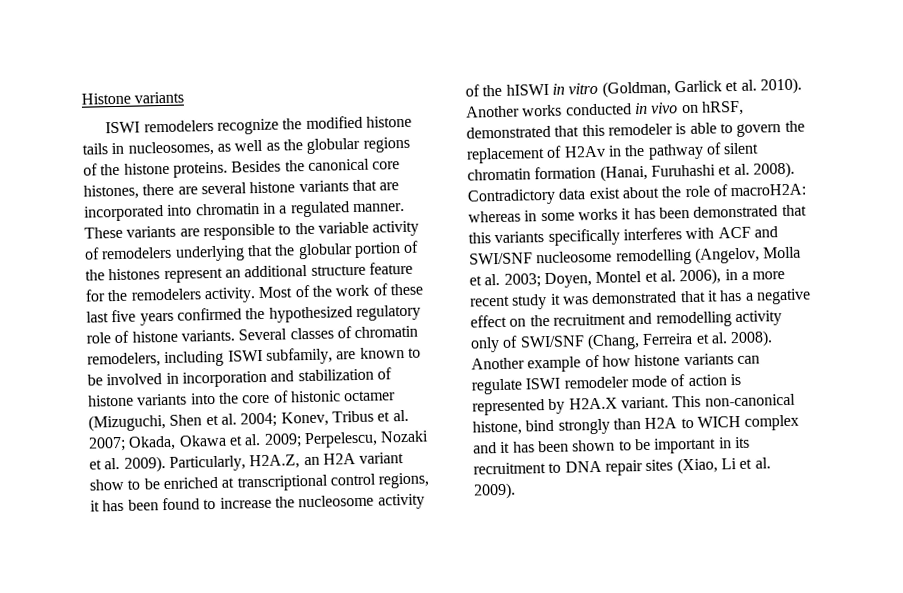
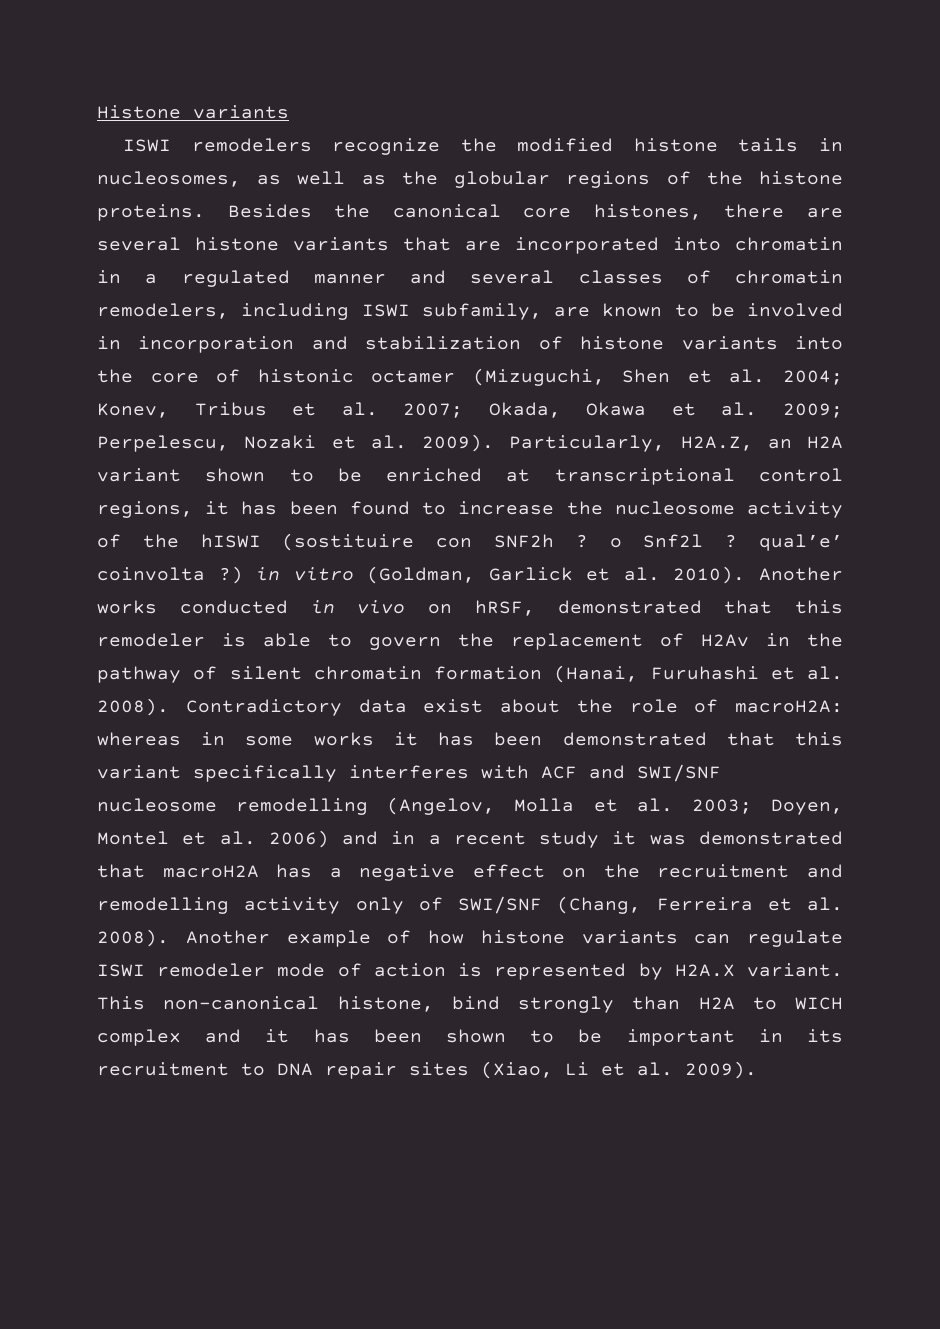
- Besides the canonical core histones, there are several histone variants that are incorporated into chromatin in a regulated manner. These variants are responsible to the variable activity of remodelers underlying that the globular portion of the histones represent an additional structure feature for the remodelers activity. Most of the work of these last five years confirmed the hypothesized regulatory role of histone variants. Several classes of chromatin remodelers, including ISWI subfamily, are known to be involved in incorporation and stabilization of histone variants into the core of histonic octamer (Mizuguchi, Shen et al. 2004;
+ Besides the canonical core histones, there are several histone variants that are incorporated into chromatin in a regulated manner and several classes of chromatin remodelers, including ISWI subfamily, are known to be involved in incorporation and stabilization of histone variants into the core of histonic octamer (Mizuguchi, Shen et al. 2004;
- Particularly, H2A.Z, an H2A variant show to be enriched at transcriptional control regions, it has been found to increase the nucleosome activity of the hISWI in vitro (Goldman, Garlick et al. 2010).
+ Particularly, H2A.Z, an H2A variant shown to be enriched at transcriptional control regions, it has been found to increase the nucleosome activity of the hISWI (sostituire con SNF2h ? o Snf2l ? qual’e’ coinvolta ?) in vitro (Goldman, Garlick et al. 2010).
- Contradictory data exist about the role of macroH2A: whereas in some works it has been demonstrated that this variants specifically interferes with ACF and SWI/SNF nucleosome remodelling (Angelov, Molla et al. 2003; Doyen, Montel et al. 2006), in a more recent study it was demonstrated that it has a negative effect on the recruitment and remodelling activity only of SWI/SNF (Chang, Ferreira et al. 2008).
+ Contradictory data exist about the role of macroH2A: whereas in some works it has been demonstrated that this variant specifically interferes with ACF and SWI/SNF nucleosome remodelling (Angelov, Molla et al. 2003; Doyen, Montel et al. 2006) and in a recent study it was demonstrated that macroH2A has a negative effect on the recruitment and remodelling activity only of SWI/SNF (Chang, Ferreira et al. 2008).

